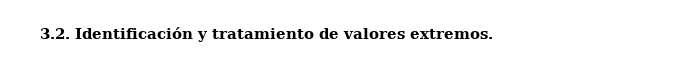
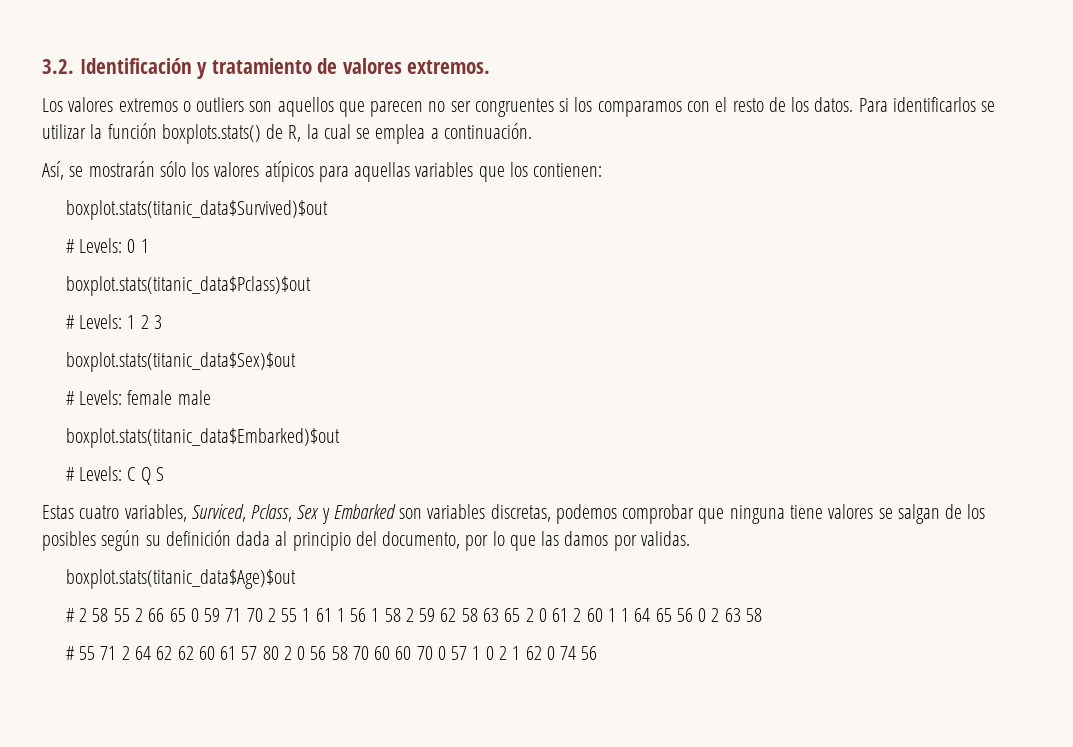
+ Los valores extremos o outliers son aquellos que parecen no ser congruentes si los comparamos con el resto de los datos. Para identificarlos se utilizar la función boxplots.stats() de R, la cual se emplea a continuación.
+ Así, se mostrarán sólo los valores atípicos para aquellas variables que los contienen:
+ boxplot.stats(titanic_data$Survived)$out
+ # Levels: 0 1
+ boxplot.stats(titanic_data$Pclass)$out
+ # Levels: 1 2 3
+ boxplot.stats(titanic_data$Sex)$out
+ # Levels: female male
+ boxplot.stats(titanic_data$Embarked)$out
+ # Levels: C Q S
+ Estas cuatro variables, Surviced, Pclass, Sex y Embarked son variables discretas, podemos comprobar que ninguna tiene valores se salgan de los posibles según su definición dada al principio del documento, por lo que las damos por validas.
+ boxplot.stats(titanic_data$Age)$out
+ # 2 58 55 2 66 65 0 59 71 70 2 55 1 61 1 56 1 58 2 59 62 58 63 65 2 0 61 2 60 1 1 64 65 56 0 2 63 58
+ # 55 71 2 64 62 62 60 61 57 80 2 0 56 58 70 60 60 70 0 57 1 0 2 1 62 0 74 56

